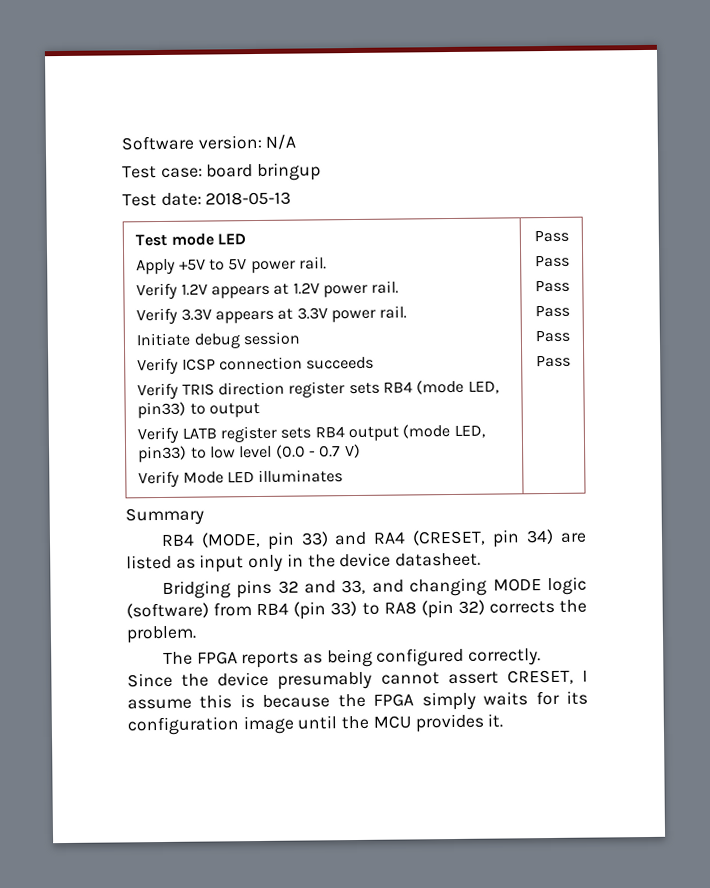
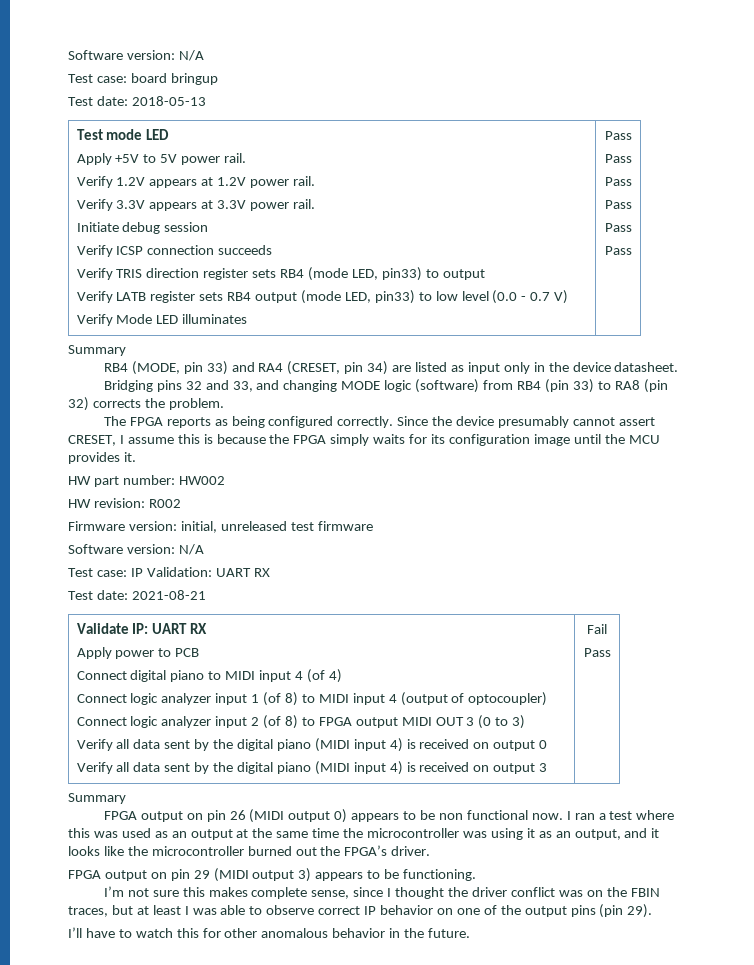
+ HW part number: HW002
+ HW revision: R002
+ Firmware version: initial, unreleased test firmware
+ Software version: N/A
+ Test case: IP Validation: UART RX
+ Test date: 2021-08-21
+ Validate IP: UART RX
+ Apply power to PCB
+ Connect digital piano to MIDI input 4 (of 4)
+ Connect logic analyzer input 1 (of 8) to MIDI input 4 (output of optocoupler)
+ Connect logic analyzer input 2 (of 8) to FPGA output MIDI OUT 3 (0 to 3)
+ Verify all data sent by the digital piano (MIDI input 4) is received on output 0
+ Verify all data sent by the digital piano (MIDI input 4) is received on output 3 | Fail
+ Pass
+ Summary
+ FPGA output on pin 26 (MIDI output 0) appears to be non functional now. I ran a test where this was used as an output at the same time the microcontroller was using it as an output, and it looks like the microcontroller burned out the FPGA’s driver.
+ FPGA output on pin 29 (MIDI output 3) appears to be functioning.
+ I’m not sure this makes complete sense, since I thought the driver conflict was on the FBIN traces, but at least I was able to observe correct IP behavior on one of the output pins (pin 29).
+ I’ll have to watch this for other anomalous behavior in the future.

